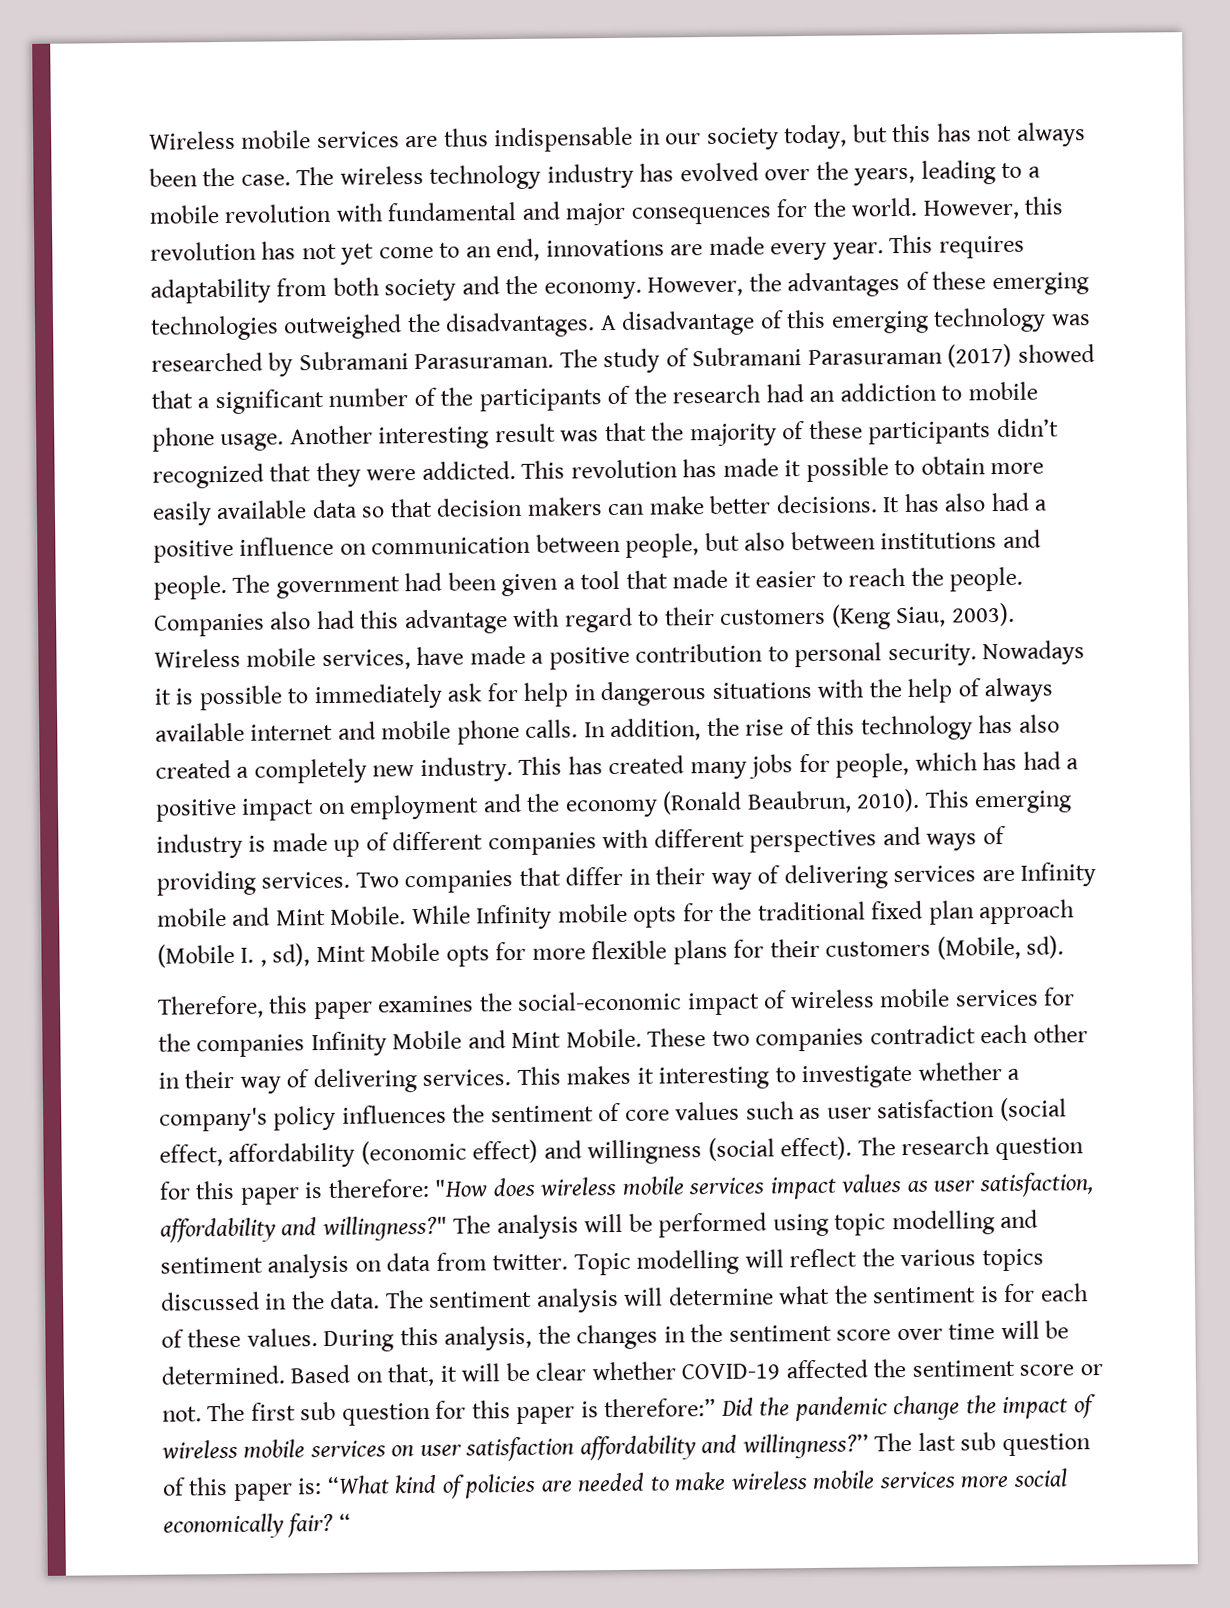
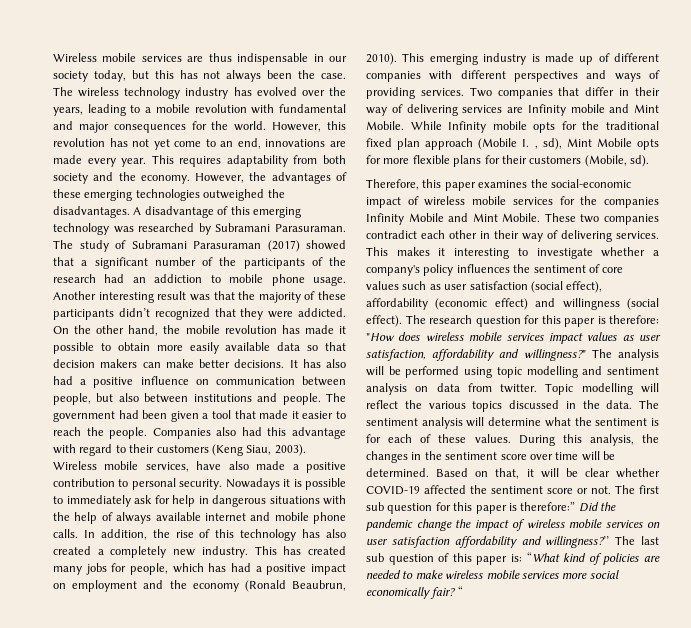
- This revolution has made it possible to obtain more easily available data so that decision makers can make better decisions.
+ On the other hand, the mobile revolution has made it possible to obtain more easily available data so that decision makers can make better decisions.
- Wireless mobile services, have made a positive contribution to personal security.
+ Wireless mobile services, have also made a positive contribution to personal security.
- This makes it interesting to investigate whether a company's policy influences the sentiment of core values such as user satisfaction (social effect, affordability (economic effect) and willingness (social effect).
+ This makes it interesting to investigate whether a company's policy influences the sentiment of core values such as user satisfaction (social effect), affordability (economic effect) and willingness (social effect).

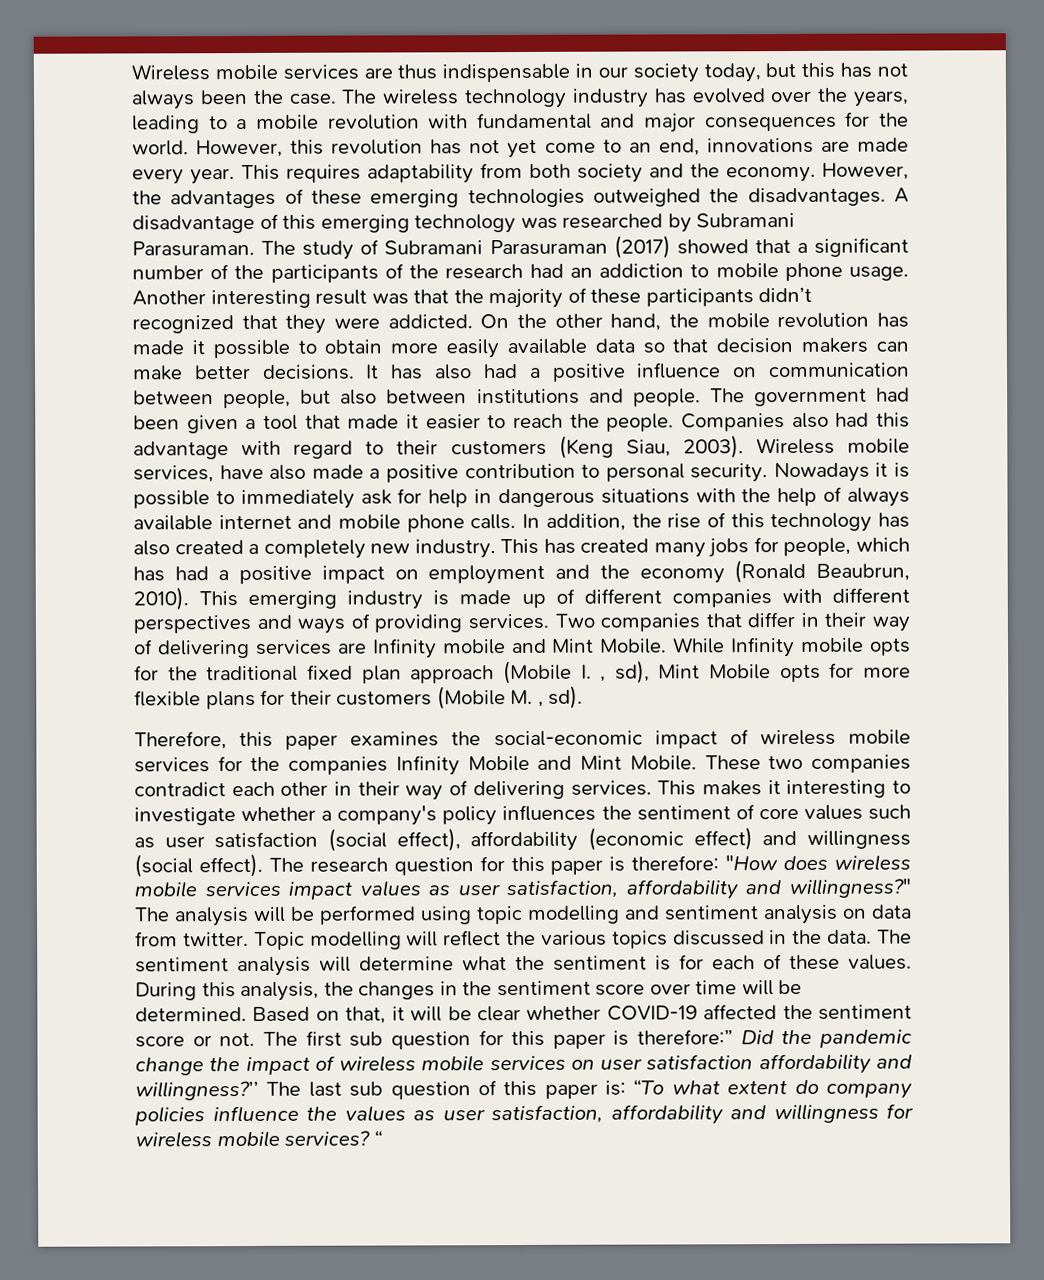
- While Infinity mobile opts for the traditional fixed plan approach (Mobile I. , sd), Mint Mobile opts for more flexible plans for their customers (Mobile, sd).
+ While Infinity mobile opts for the traditional fixed plan approach (Mobile I. , sd), Mint Mobile opts for more flexible plans for their customers (Mobile M. , sd).
- The last sub question of this paper is: “What kind of policies are needed to make wireless mobile services more social economically fair?
+ The last sub question of this paper is: “To what extent do company policies influence the values as user satisfaction, affordability and willingness for wireless mobile services?

